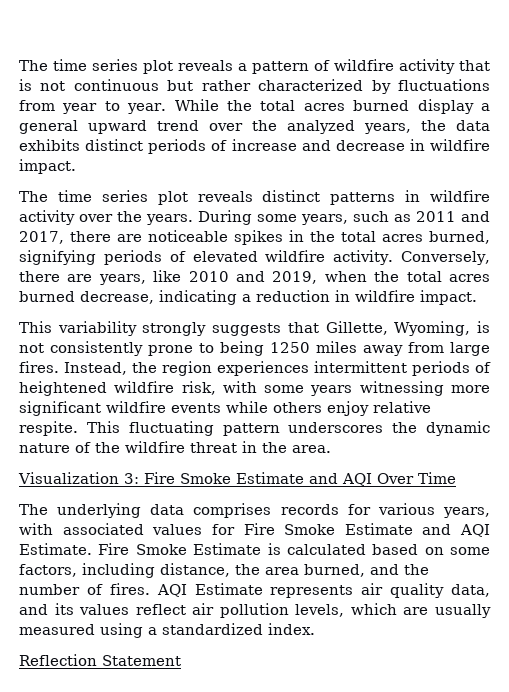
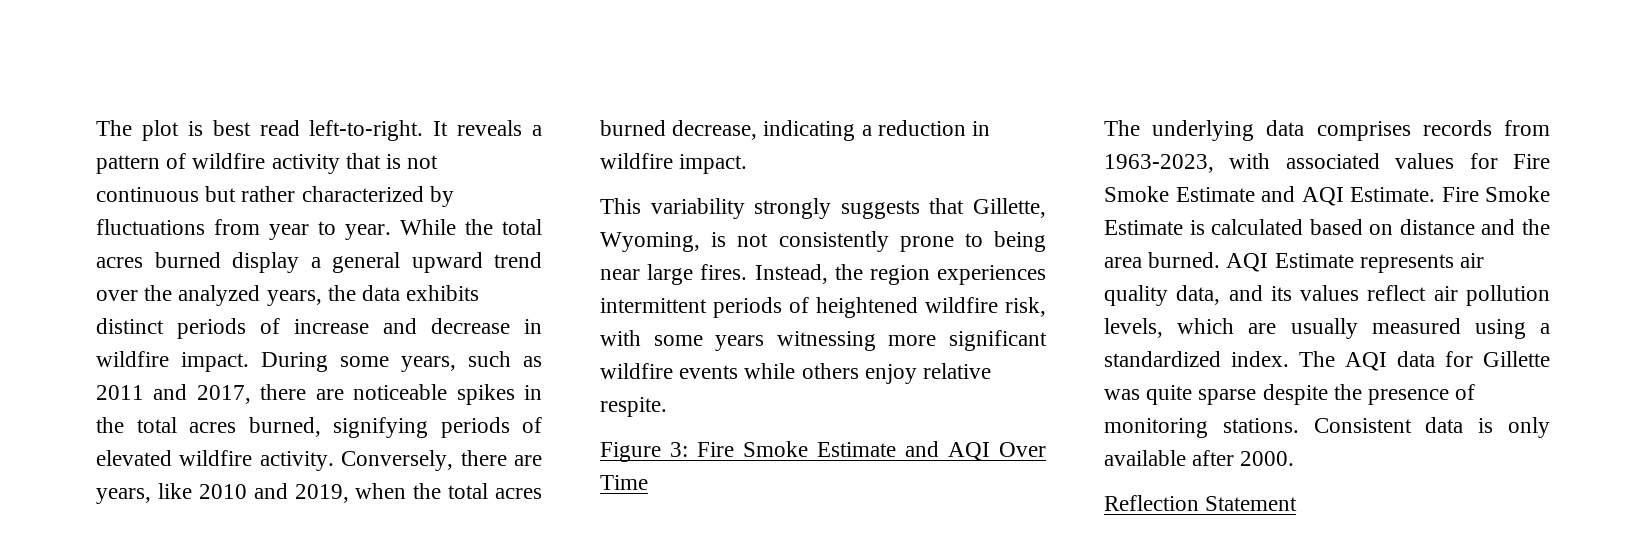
- The time series plot reveals a pattern of wildfire activity that is not continuous but rather characterized by fluctuations from year to year.
+ The plot is best read left-to-right. It reveals a pattern of wildfire activity that is not continuous but rather characterized by fluctuations from year to year.
- While the total acres burned display a general upward trend over the analyzed years, the data exhibits distinct periods of increase and decrease in wildfire impact.
- The time series plot reveals distinct patterns in wildfire activity over the years. During some years, such as 2011 and 2017, there are noticeable spikes in the total acres burned, signifying periods of elevated wildfire activity.
+ While the total acres burned display a general upward trend over the analyzed years, the data exhibits distinct periods of increase and decrease in wildfire impact. During some years, such as 2011 and 2017, there are noticeable spikes in the total acres burned, signifying periods of elevated wildfire activity.
- This variability strongly suggests that Gillette, Wyoming, is not consistently prone to being 1250 miles away from large fires.
+ This variability strongly suggests that Gillette, Wyoming, is not consistently prone to being near large fires.
- Instead, the region experiences intermittent periods of heightened wildfire risk, with some years witnessing more significant wildfire events while others enjoy relative respite. This fluctuating pattern underscores the dynamic nature of the wildfire threat in the area.
- Visualization 3: Fire Smoke Estimate and AQI Over Time
+ Instead, the region experiences intermittent periods of heightened wildfire risk, with some years witnessing more significant wildfire events while others enjoy relative respite.
+ Figure 3: Fire Smoke Estimate and AQI Over Time
- The underlying data comprises records for various years, with associated values for Fire Smoke Estimate and AQI Estimate.
+ The underlying data comprises records from 1963-2023, with associated values for Fire Smoke Estimate and AQI Estimate.
- Fire Smoke Estimate is calculated based on some factors, including distance, the area burned, and the number of fires.
+ Fire Smoke Estimate is calculated based on distance and the area burned.
+ The AQI data for Gillette was quite sparse despite the presence of monitoring stations. Consistent data is only available after 2000.

